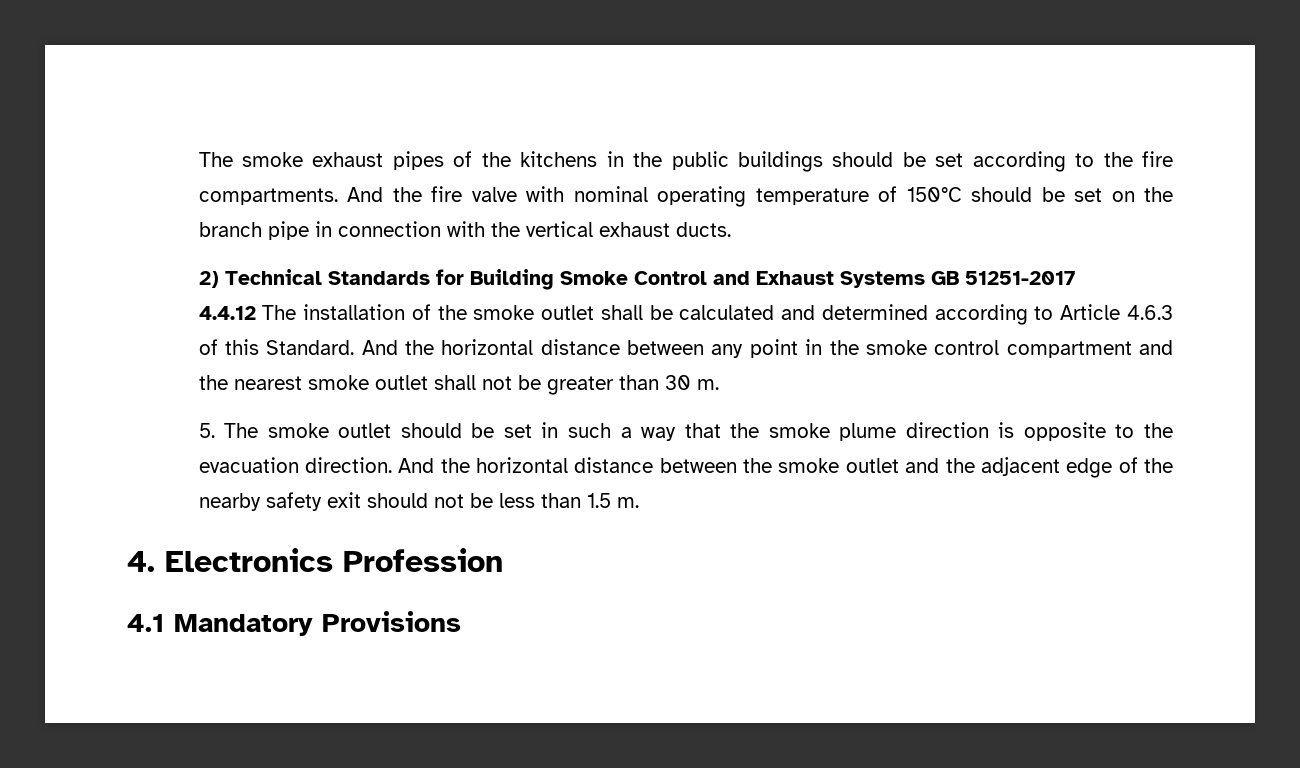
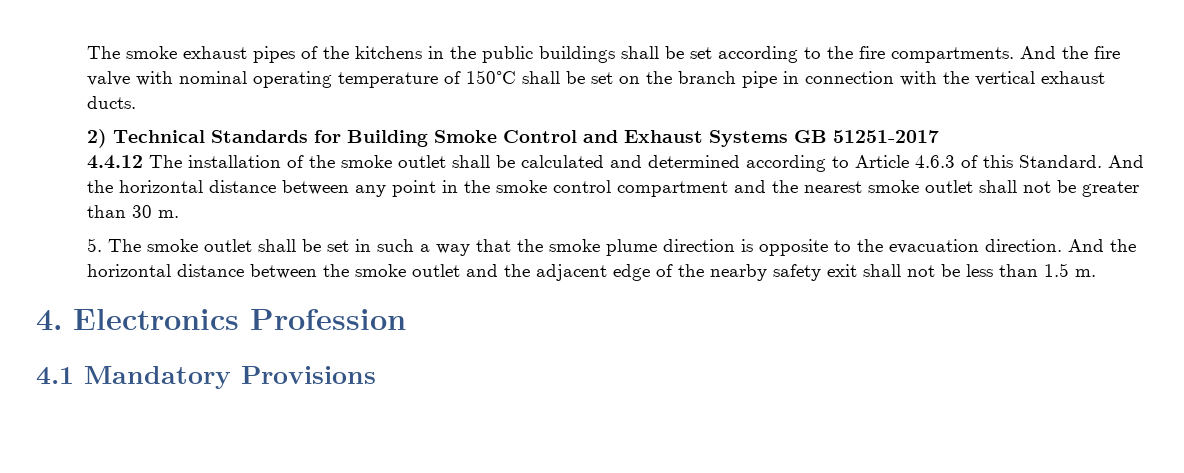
- The smoke exhaust pipes of the kitchens in the public buildings should be set according to the fire compartments.
+ The smoke exhaust pipes of the kitchens in the public buildings shall be set according to the fire compartments.
- And the fire valve with nominal operating temperature of 150°C should be set on the branch pipe in connection with the vertical exhaust ducts.
+ And the fire valve with nominal operating temperature of 150°C shall be set on the branch pipe in connection with the vertical exhaust ducts.
- 5. The smoke outlet should be set in such a way that the smoke plume direction is opposite to the evacuation direction.
+ 5. The smoke outlet shall be set in such a way that the smoke plume direction is opposite to the evacuation direction.
- And the horizontal distance between the smoke outlet and the adjacent edge of the nearby safety exit should not be less than 1.5 m.
+ And the horizontal distance between the smoke outlet and the adjacent edge of the nearby safety exit shall not be less than 1.5 m.

